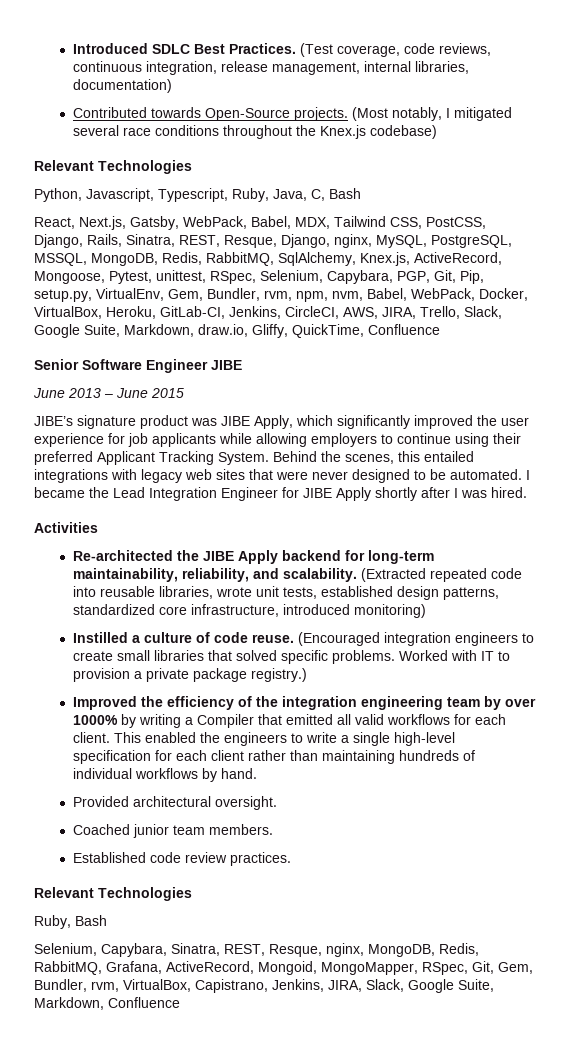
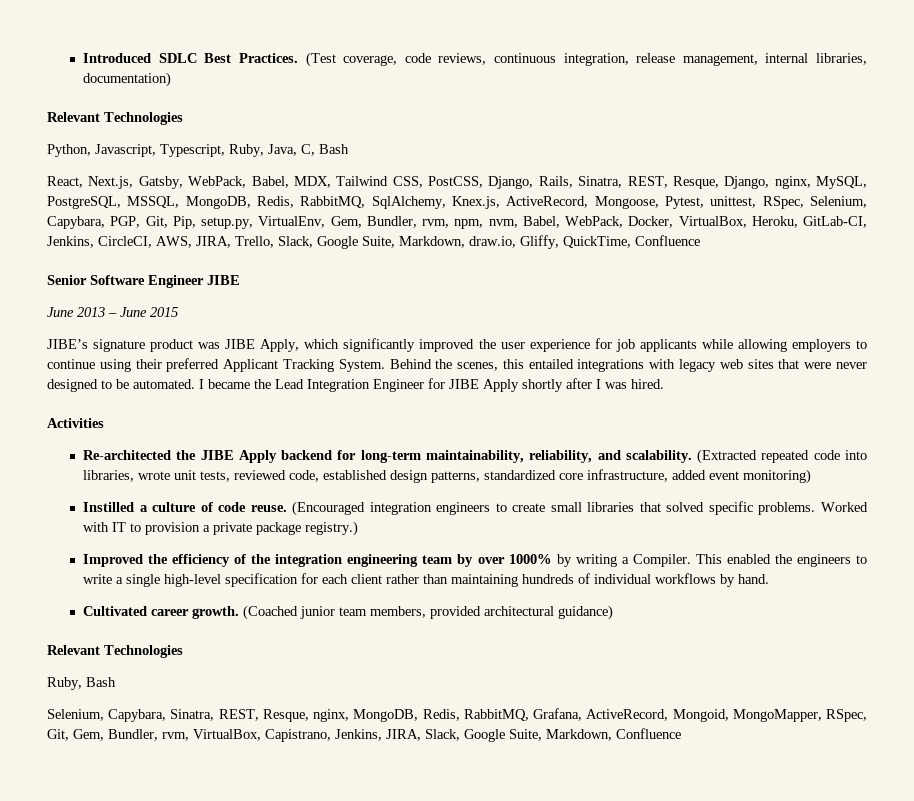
- Contributed towards Open-Source projects. (Most notably, I mitigated several race conditions throughout the Knex.js codebase)
- (Extracted repeated code into reusable libraries, wrote unit tests, established design patterns, standardized core infrastructure, introduced monitoring)
+ (Extracted repeated code into libraries, wrote unit tests, reviewed code, established design patterns, standardized core infrastructure, added event monitoring)
- Improved the efficiency of the integration engineering team by over 1000% by writing a Compiler that emitted all valid workflows for each client.
+ Improved the efficiency of the integration engineering team by over 1000% by writing a Compiler.
- Provided architectural oversight.
- Coached junior team members.
- Established code review practices.
+ Cultivated career growth. (Coached junior team members, provided architectural guidance)

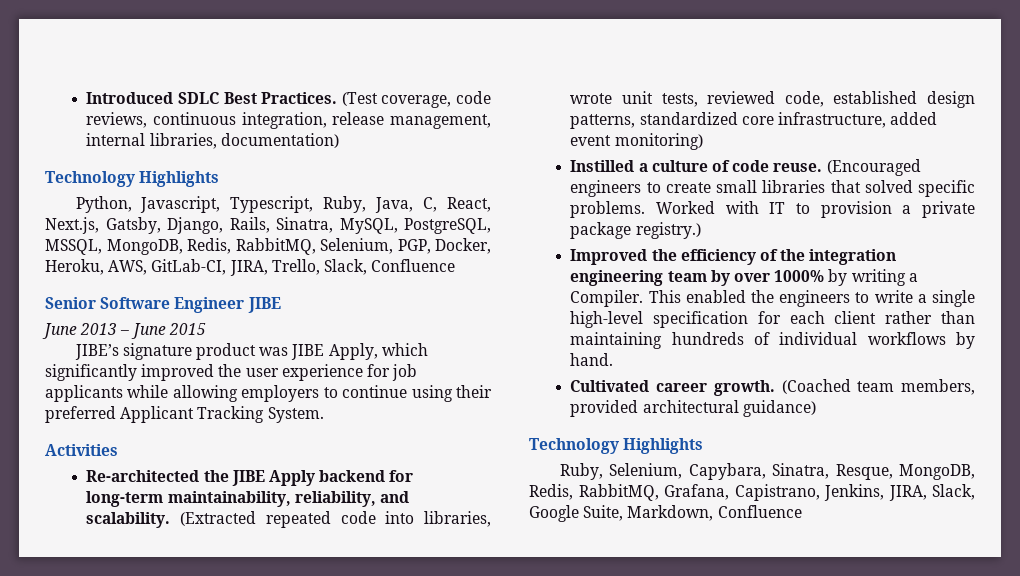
  (Test coverage, code reviews, continuous integration, release management, internal libraries, documentation)
- Relevant Technologies
+ Technology Highlights
- Python, Javascript, Typescript, Ruby, Java, C, Bash
- React, Next.js, Gatsby, WebPack, Babel, MDX, Tailwind CSS, PostCSS, Django, Rails, Sinatra, REST, Resque, Django, nginx, MySQL, PostgreSQL, MSSQL, MongoDB, Redis, RabbitMQ, SqlAlchemy, Knex.js, ActiveRecord, Mongoose, Pytest, unittest, RSpec, Selenium, Capybara, PGP, Git, Pip, setup.py, VirtualEnv, Gem, Bundler, rvm, npm, nvm, Babel, WebPack, Docker, VirtualBox, Heroku, GitLab-CI, Jenkins, CircleCI, AWS, JIRA, Trello, Slack, Google Suite, Markdown, draw.io, Gliffy, QuickTime, Confluence
+ Python, Javascript, Typescript, Ruby, Java, C, React, Next.js, Gatsby, Django, Rails, Sinatra, MySQL, PostgreSQL, MSSQL, MongoDB, Redis, RabbitMQ, Selenium, PGP, Docker, Heroku, AWS, GitLab-CI, JIRA, Trello, Slack, Confluence
- Behind the scenes, this entailed integrations with legacy web sites that were never designed to be automated. I became the Lead Integration Engineer for JIBE Apply shortly after I was hired.
- (Encouraged integration engineers to create small libraries that solved specific problems.
+ (Encouraged engineers to create small libraries that solved specific problems.
- (Coached junior team members, provided architectural guidance)
- Relevant Technologies
- Ruby, Bash
- Selenium, Capybara, Sinatra, REST, Resque, nginx, MongoDB, Redis, RabbitMQ, Grafana, ActiveRecord, Mongoid, MongoMapper, RSpec, Git, Gem, Bundler, rvm, VirtualBox, Capistrano, Jenkins, JIRA, Slack, Google Suite, Markdown, Confluence
+ (Coached team members, provided architectural guidance)
+ Technology Highlights
+ Ruby, Selenium, Capybara, Sinatra, Resque, MongoDB, Redis, RabbitMQ, Grafana, Capistrano, Jenkins, JIRA, Slack, Google Suite, Markdown, Confluence

